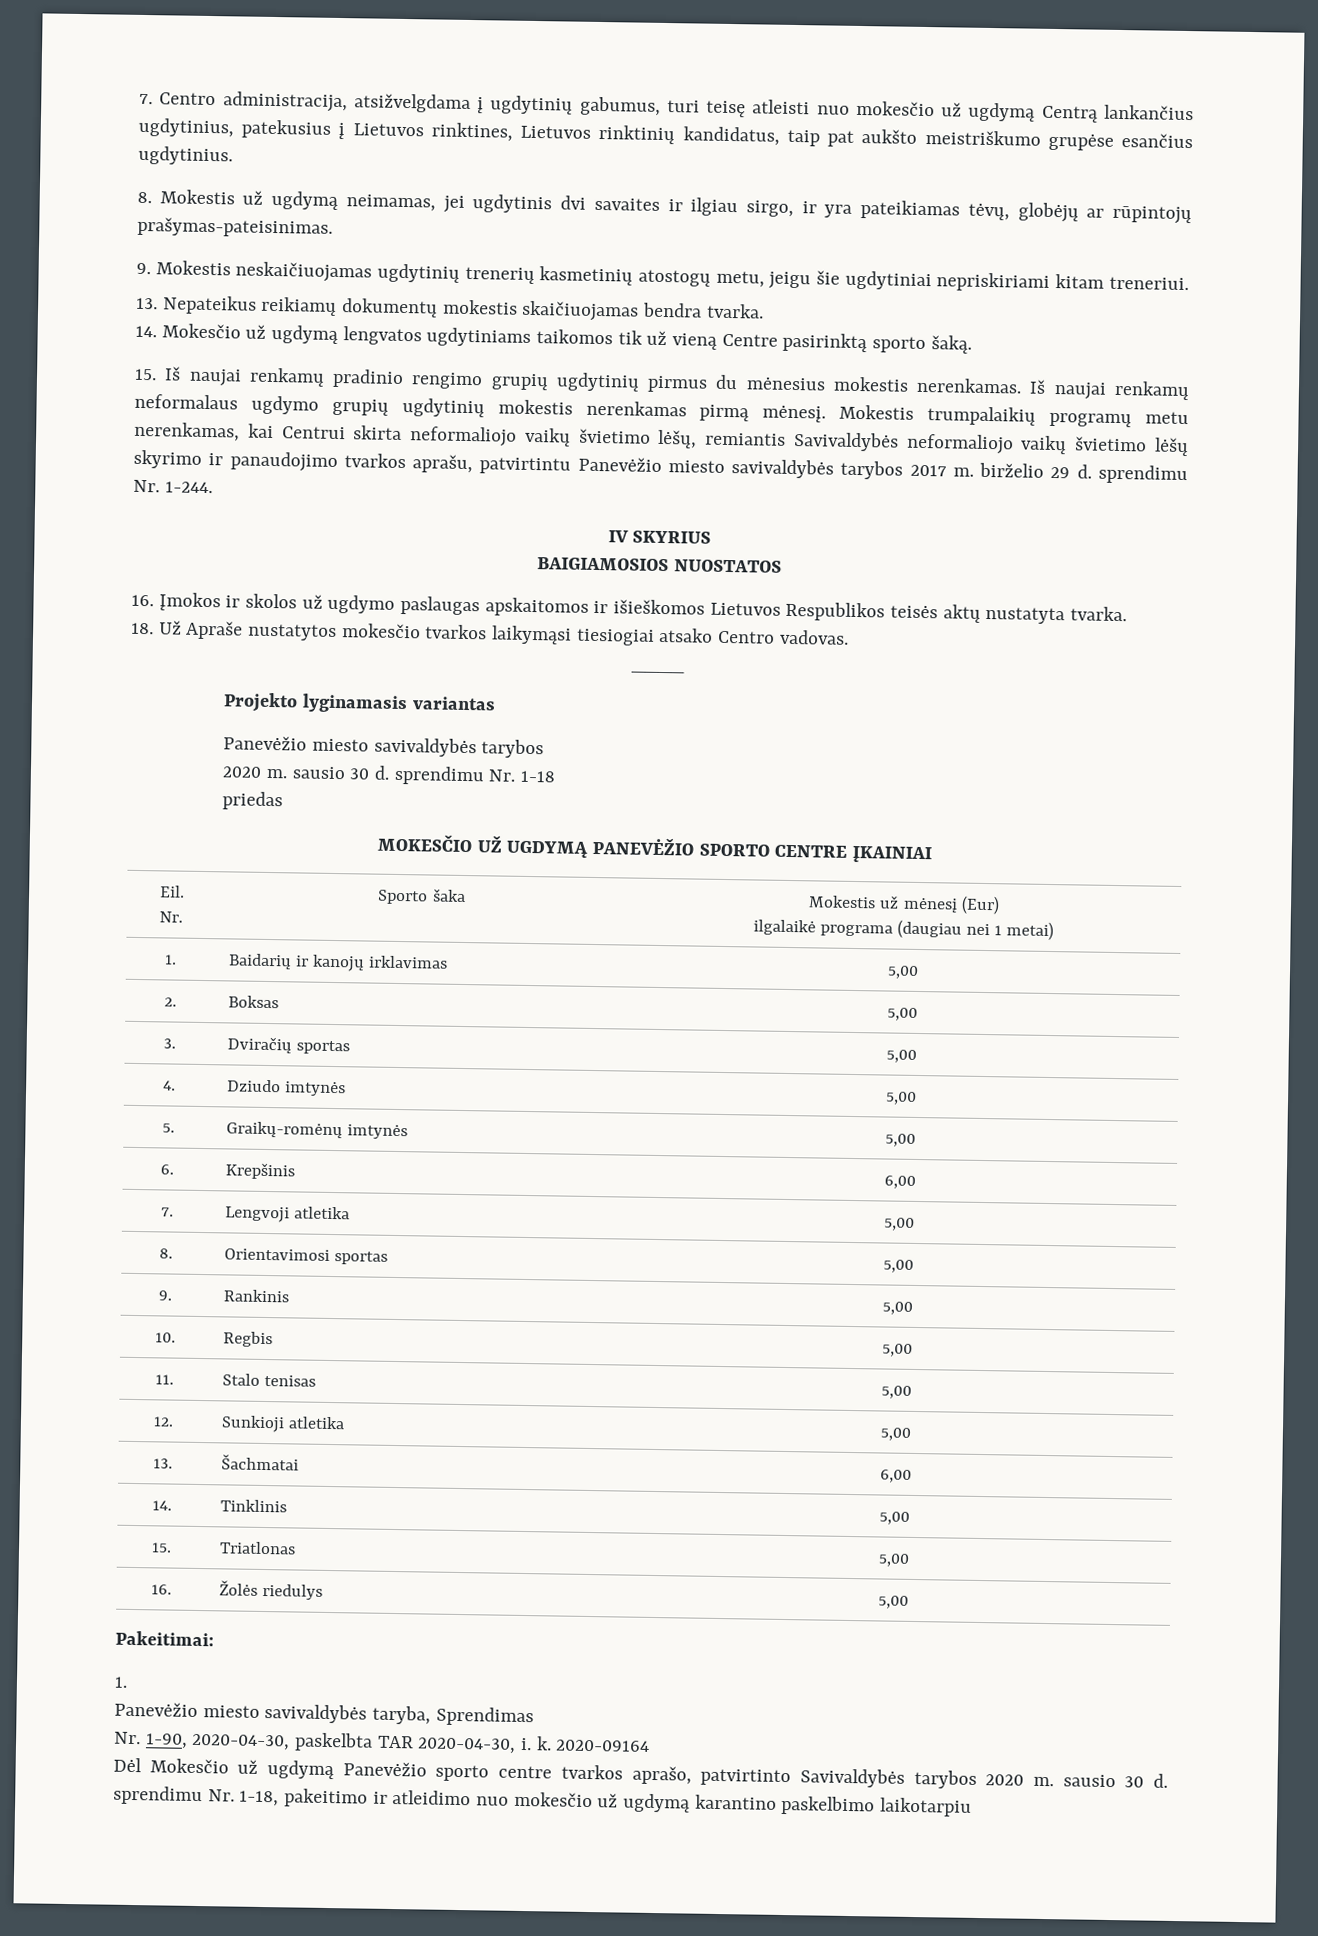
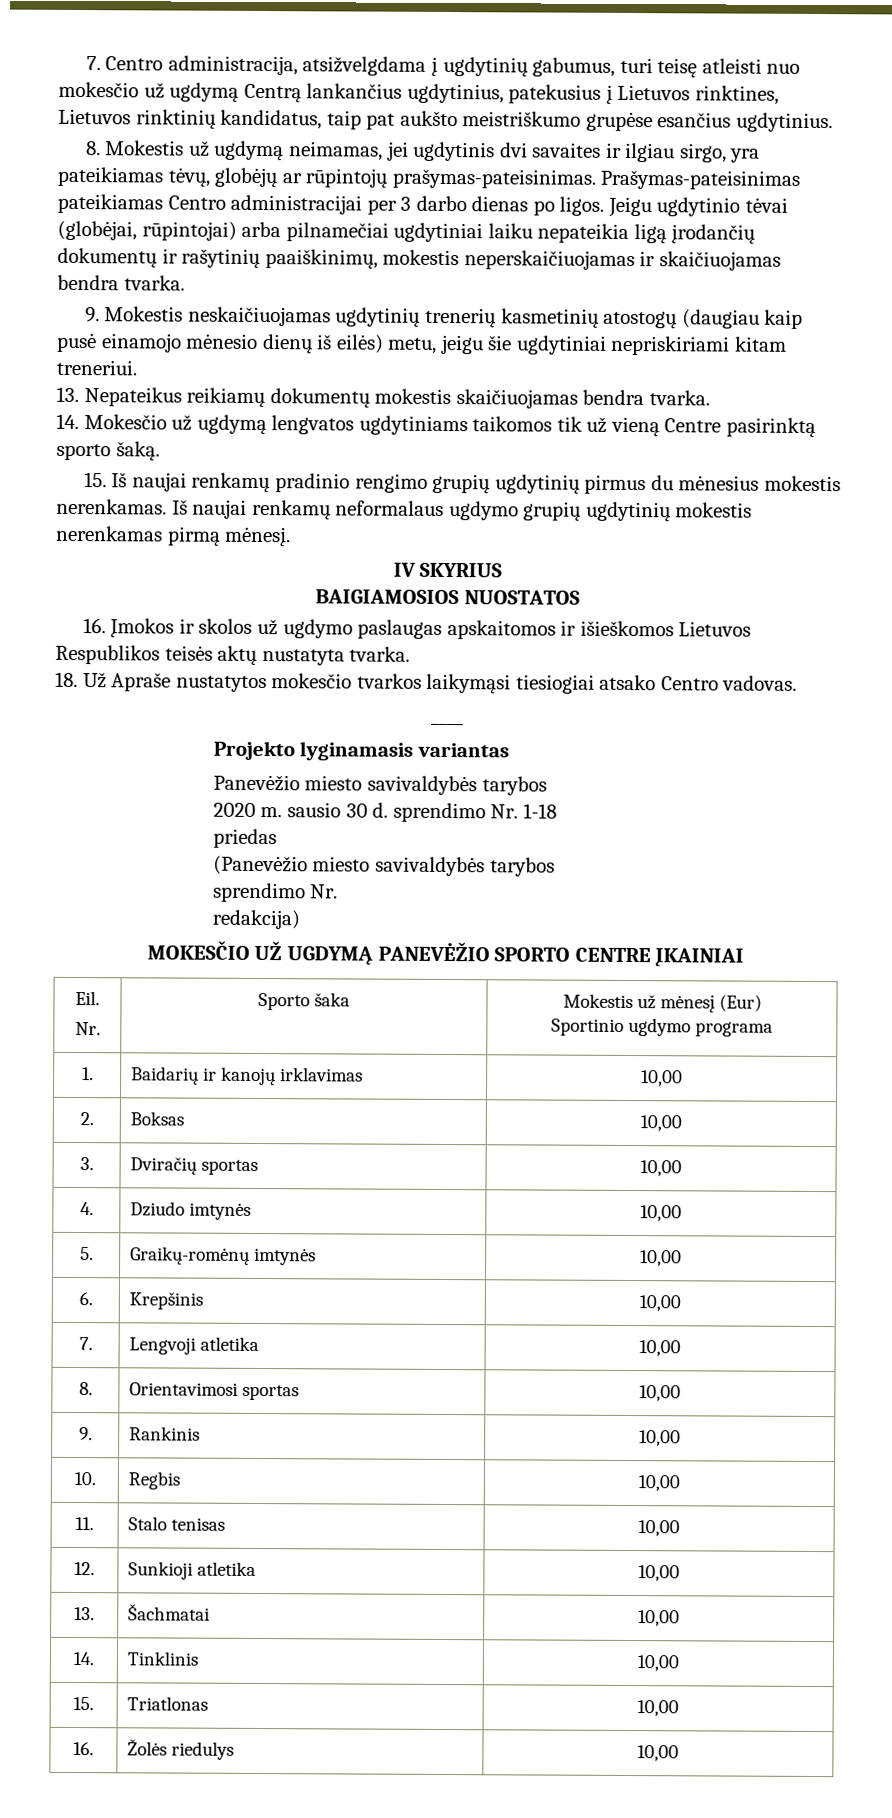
- 8. Mokestis už ugdymą neimamas, jei ugdytinis dvi savaites ir ilgiau sirgo, ir yra pateikiamas tėvų, globėjų ar rūpintojų prašymas-pateisinimas.
+ 8. Mokestis už ugdymą neimamas, jei ugdytinis dvi savaites ir ilgiau sirgo, yra pateikiamas tėvų, globėjų ar rūpintojų prašymas-pateisinimas. Prašymas-pateisinimas pateikiamas Centro administracijai per 3 darbo dienas po ligos. Jeigu ugdytinio tėvai (globėjai, rūpintojai) arba pilnamečiai ugdytiniai laiku nepateikia ligą įrodančių dokumentų ir rašytinių paaiškinimų, mokestis neperskaičiuojamas ir skaičiuojamas bendra tvarka.
- 9. Mokestis neskaičiuojamas ugdytinių trenerių kasmetinių atostogų metu, jeigu šie ugdytiniai nepriskiriami kitam treneriui.
+ 9. Mokestis neskaičiuojamas ugdytinių trenerių kasmetinių atostogų (daugiau kaip pusė einamojo mėnesio dienų iš eilės) metu, jeigu šie ugdytiniai nepriskiriami kitam treneriui.
- Mokestis trumpalaikių programų metu nerenkamas, kai Centrui skirta neformaliojo vaikų švietimo lėšų, remiantis Savivaldybės neformaliojo vaikų švietimo lėšų skyrimo ir panaudojimo tvarkos aprašu, patvirtintu Panevėžio miesto savivaldybės tarybos 2017 m. birželio 29 d. sprendimu Nr. 1-244.
- 2020 m. sausio 30 d. sprendimu Nr. 1-18
+ 2020 m. sausio 30 d. sprendimo Nr. 1-18
+ (Panevėžio miesto savivaldybės tarybos
+ sprendimo Nr.
+ redakcija)
  Eil.
  Nr. | Sporto šaka | Mokestis už mėnesį (Eur)
- ilgalaikė programa (daugiau nei 1 metai)
+ Sportinio ugdymo programa
- 1. | Baidarių ir kanojų irklavimas | 5,00
+ 1. | Baidarių ir kanojų irklavimas | 10,00
- 2. | Boksas | 5,00
+ 2. | Boksas | 10,00
- 3. | Dviračių sportas | 5,00
+ 3. | Dviračių sportas | 10,00
- 4. | Dziudo imtynės | 5,00
+ 4. | Dziudo imtynės | 10,00
- 5. | Graikų-romėnų imtynės | 5,00
+ 5. | Graikų-romėnų imtynės | 10,00
- 6. | Krepšinis | 6,00
+ 6. | Krepšinis | 10,00
- 7. | Lengvoji atletika | 5,00
+ 7. | Lengvoji atletika | 10,00
- 8. | Orientavimosi sportas | 5,00
+ 8. | Orientavimosi sportas | 10,00
- 9. | Rankinis | 5,00
+ 9. | Rankinis | 10,00
- 10. | Regbis | 5,00
+ 10. | Regbis | 10,00
- 11. | Stalo tenisas | 5,00
+ 11. | Stalo tenisas | 10,00
- 12. | Sunkioji atletika | 5,00
+ 12. | Sunkioji atletika | 10,00
- 13. | Šachmatai | 6,00
+ 13. | Šachmatai | 10,00
- 14. | Tinklinis | 5,00
+ 14. | Tinklinis | 10,00
- 15. | Triatlonas | 5,00
+ 15. | Triatlonas | 10,00
- 16. | Žolės riedulys | 5,00
- Pakeitimai:
- 1.
- Panevėžio miesto savivaldybės taryba, Sprendimas
- Nr. 1-90, 2020-04-30, paskelbta TAR 2020-04-30, i. k. 2020-09164
- Dėl Mokesčio už ugdymą Panevėžio sporto centre tvarkos aprašo, patvirtinto Savivaldybės tarybos 2020 m. sausio 30 d. sprendimu Nr. 1-18, pakeitimo ir atleidimo nuo mokesčio už ugdymą karantino paskelbimo laikotarpiu
+ 16. | Žolės riedulys | 10,00

